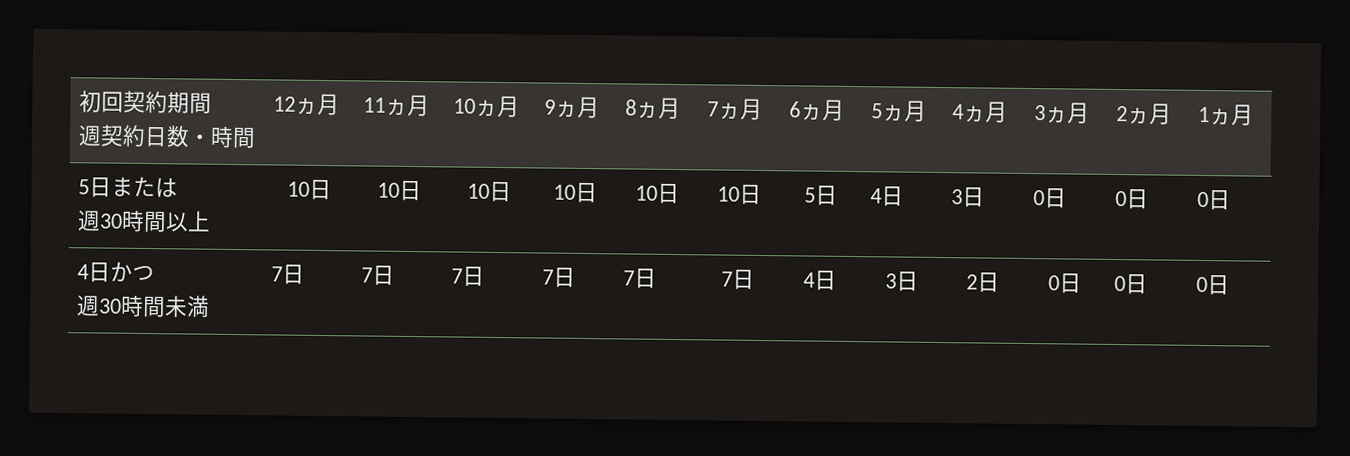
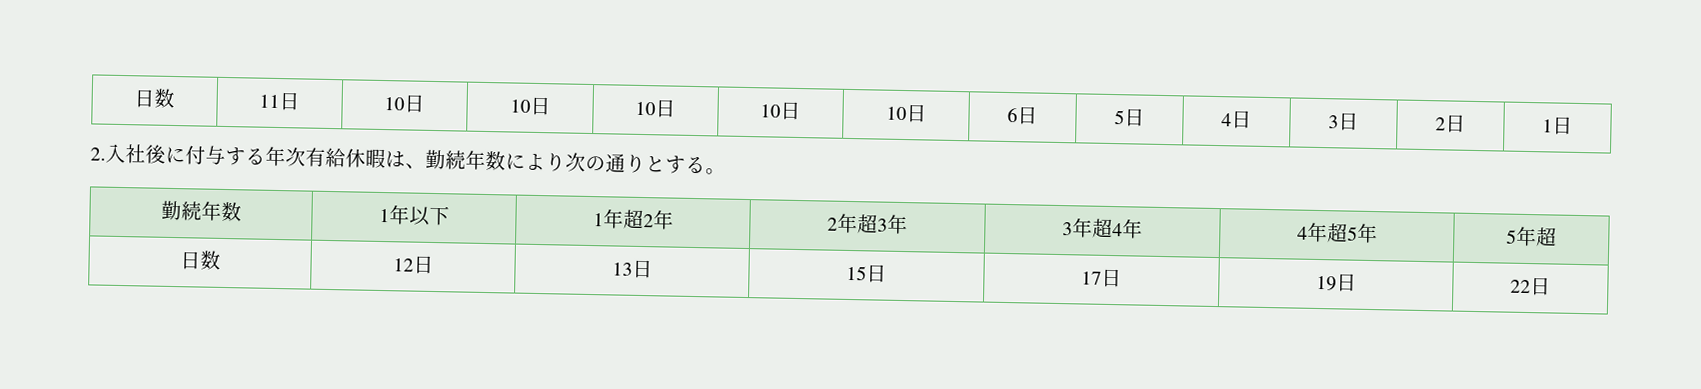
- 初回契約期間
- 週契約日数・時間 | 12ヵ月 | 11ヵ月 | 10ヵ月 | 9ヵ月 | 8ヵ月 | 7ヵ月 | 6ヵ月 | 5ヵ月 | 4ヵ月 | 3ヵ月 | 2ヵ月 | 1ヵ月
- 5日または
- 週30時間以上 | 10日 | 10日 | 10日 | 10日 | 10日 | 10日 | 5日 | 4日 | 3日 | 0日 | 0日 | 0日
- 4日かつ
- 週30時間未満 | 7日 | 7日 | 7日 | 7日 | 7日 | 7日 | 4日 | 3日 | 2日 | 0日 | 0日 | 0日
+ 日数 | 11日 | 10日 | 10日 | 10日 | 10日 | 10日 | 6日 | 5日 | 4日 | 3日 | 2日 | 1日
+ 2.入社後に付与する年次有給休暇は、勤続年数により次の通りとする。
+ 勤続年数 | 1年以下 | 1年超2年 | 2年超3年 | 3年超4年 | 4年超5年 | 5年超
+ 日数 | 12日 | 13日 | 15日 | 17日 | 19日 | 22日

